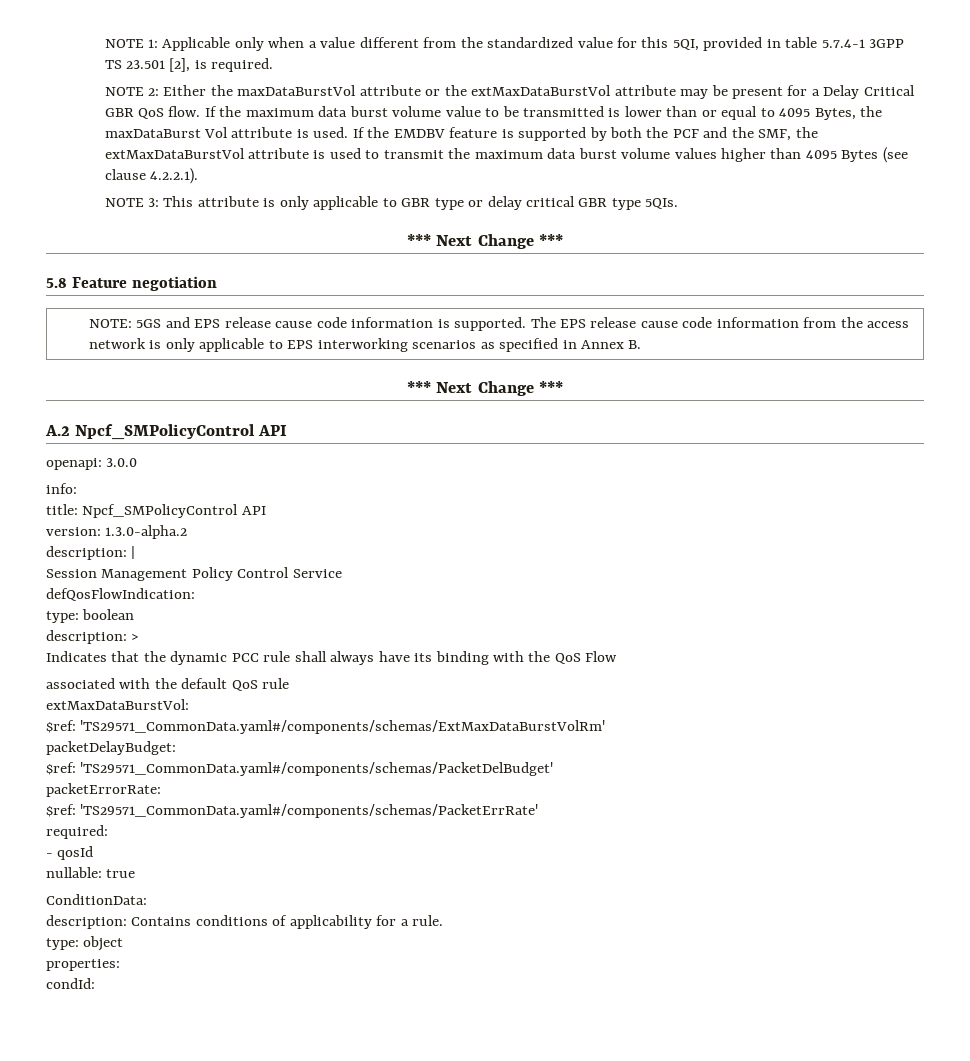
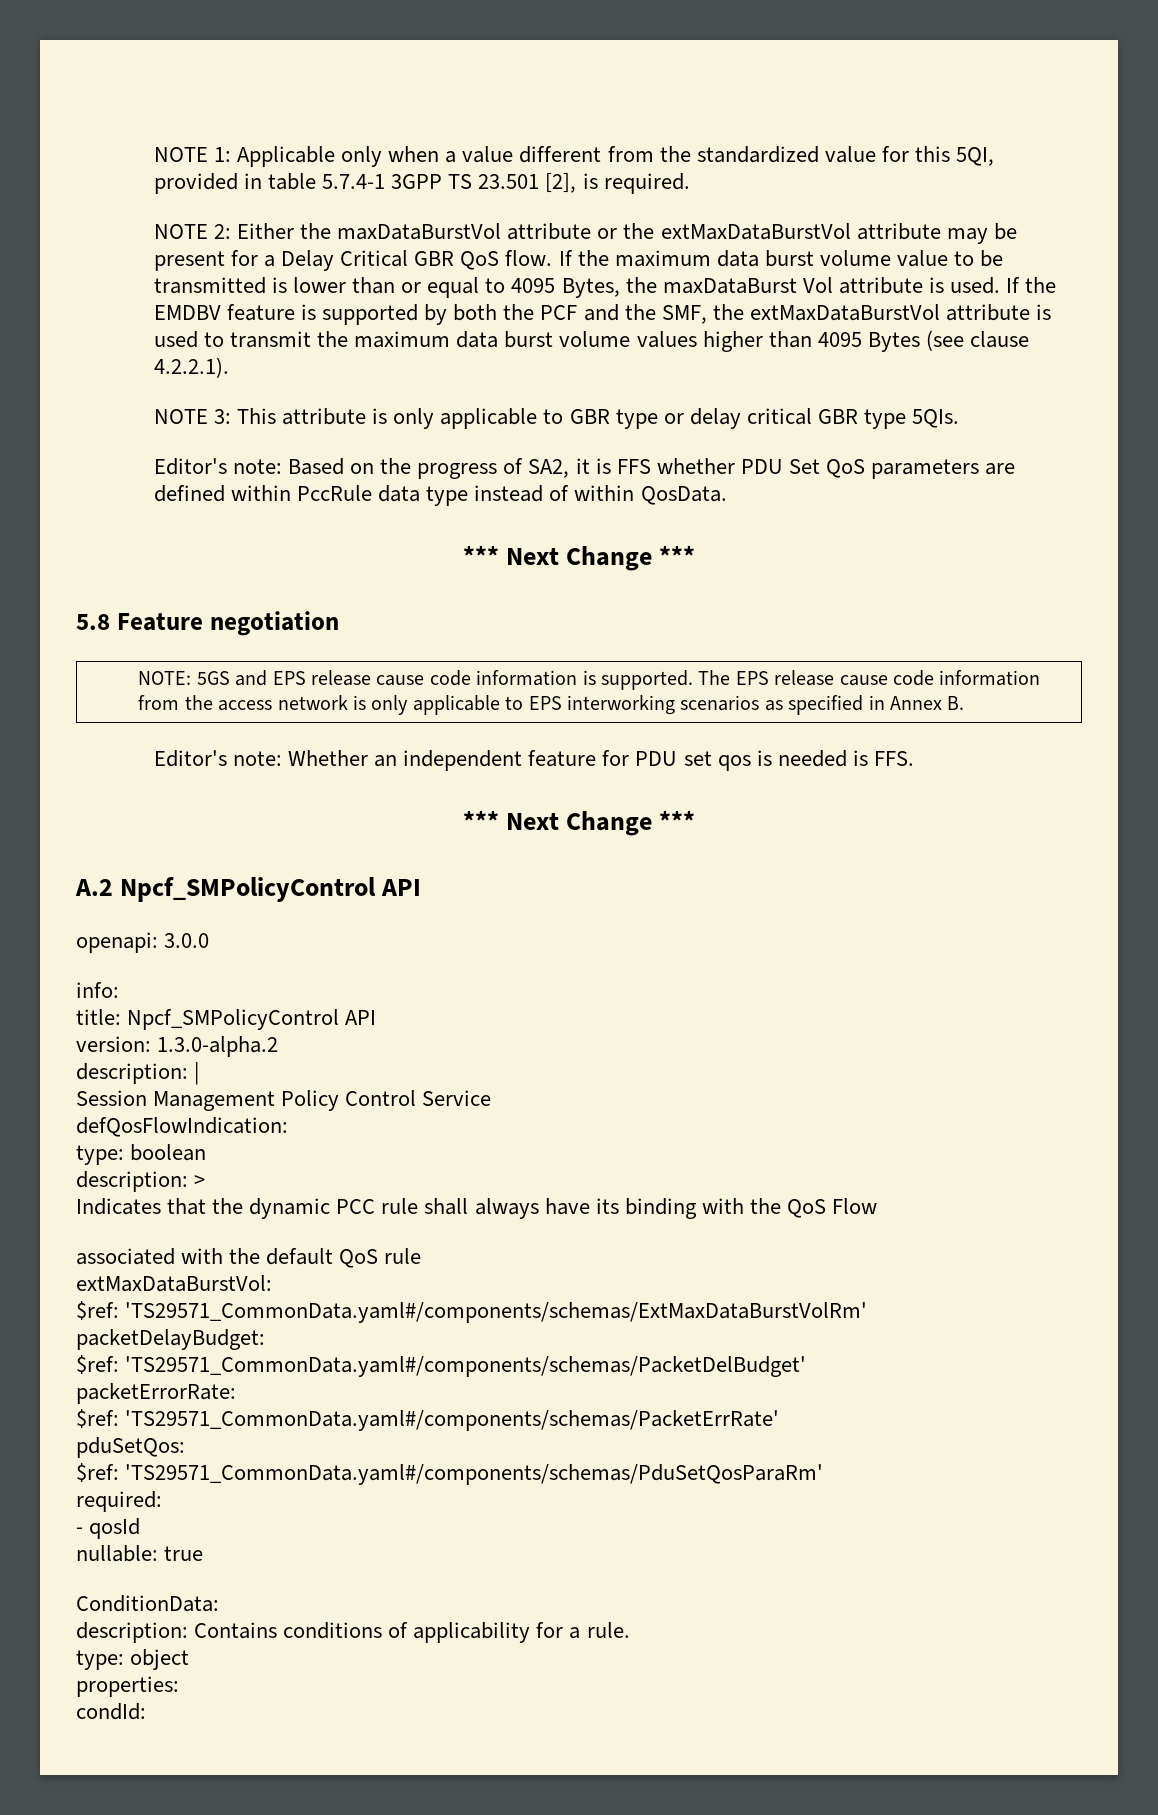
+ Editor's note: Based on the progress of SA2, it is FFS whether PDU Set QoS parameters are defined within PccRule data type instead of within QosData.
+ Editor's note: Whether an independent feature for PDU set qos is needed is FFS.
+ pduSetQos:
+ $ref: 'TS29571_CommonData.yaml#/components/schemas/PduSetQosParaRm'

